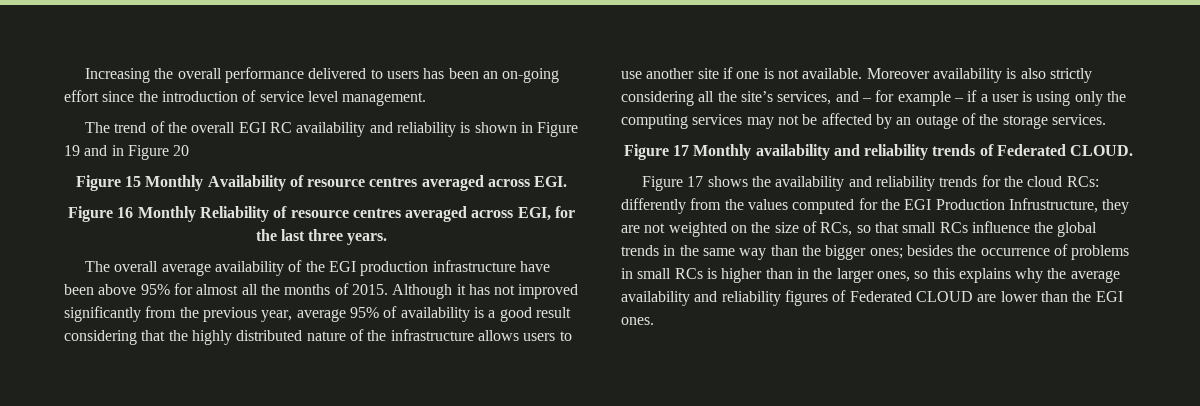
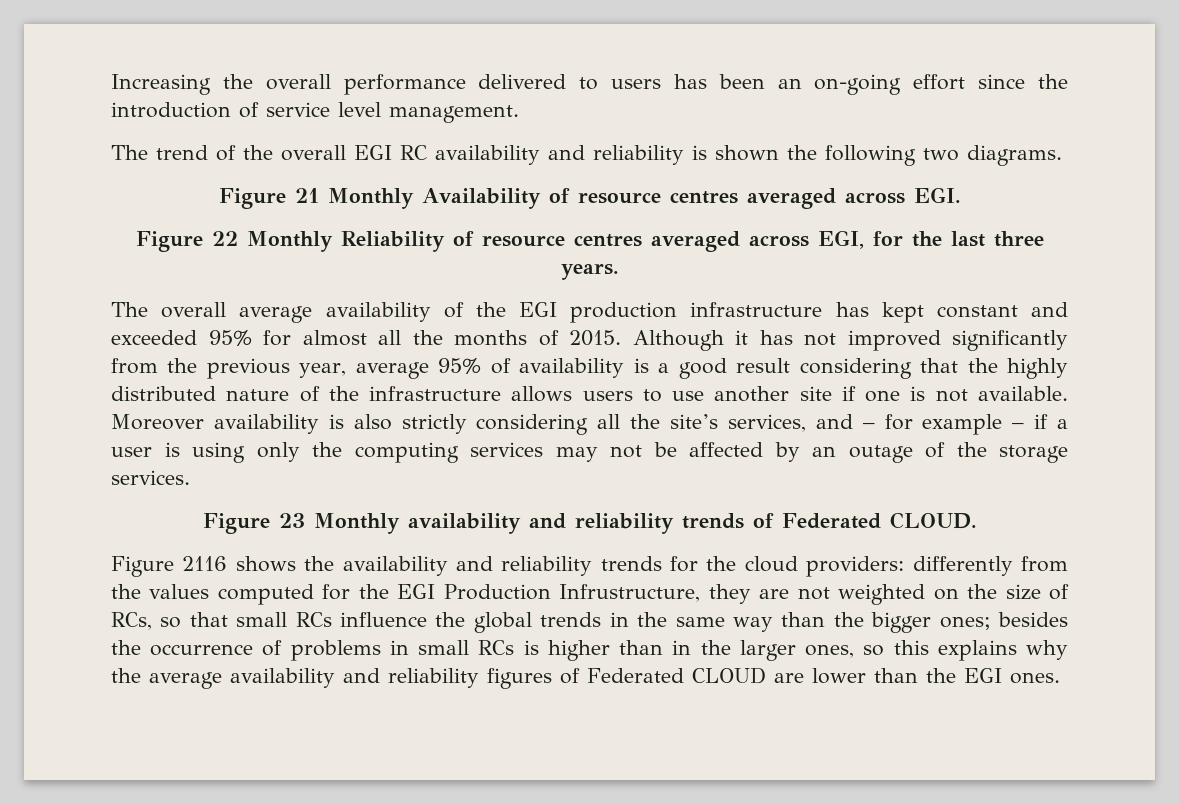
- The trend of the overall EGI RC availability and reliability is shown in Figure 19 and in Figure 20
- Figure 15 Monthly Availability of resource centres averaged across EGI.
+ The trend of the overall EGI RC availability and reliability is shown the following two diagrams.
+ Figure 21 Monthly Availability of resource centres averaged across EGI.
- Figure 16 Monthly Reliability of resource centres averaged across EGI, for the last three years.
+ Figure 22 Monthly Reliability of resource centres averaged across EGI, for the last three years.
- The overall average availability of the EGI production infrastructure have been above 95% for almost all the months of 2015.
+ The overall average availability of the EGI production infrastructure has kept constant and exceeded 95% for almost all the months of 2015.
- Figure 17 Monthly availability and reliability trends of Federated CLOUD.
+ Figure 23 Monthly availability and reliability trends of Federated CLOUD.
- Figure 17 shows the availability and reliability trends for the cloud RCs:
+ Figure 2116 shows the availability and reliability trends for the cloud providers:

